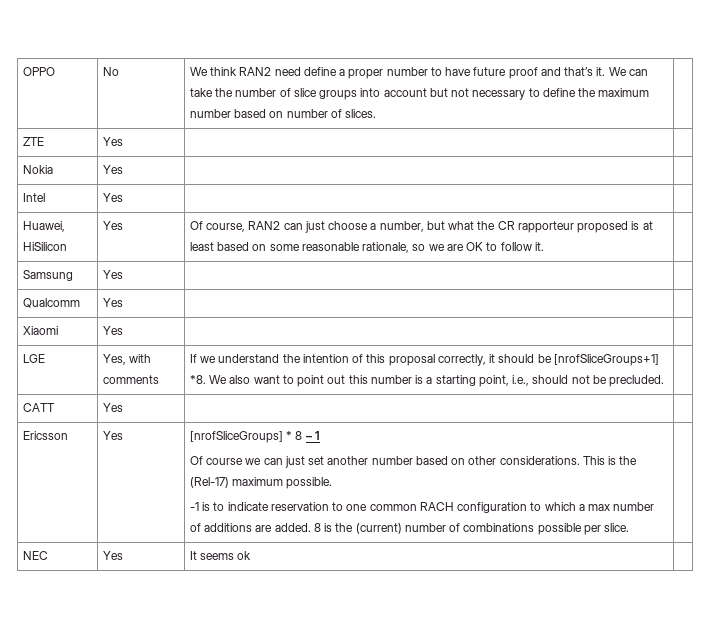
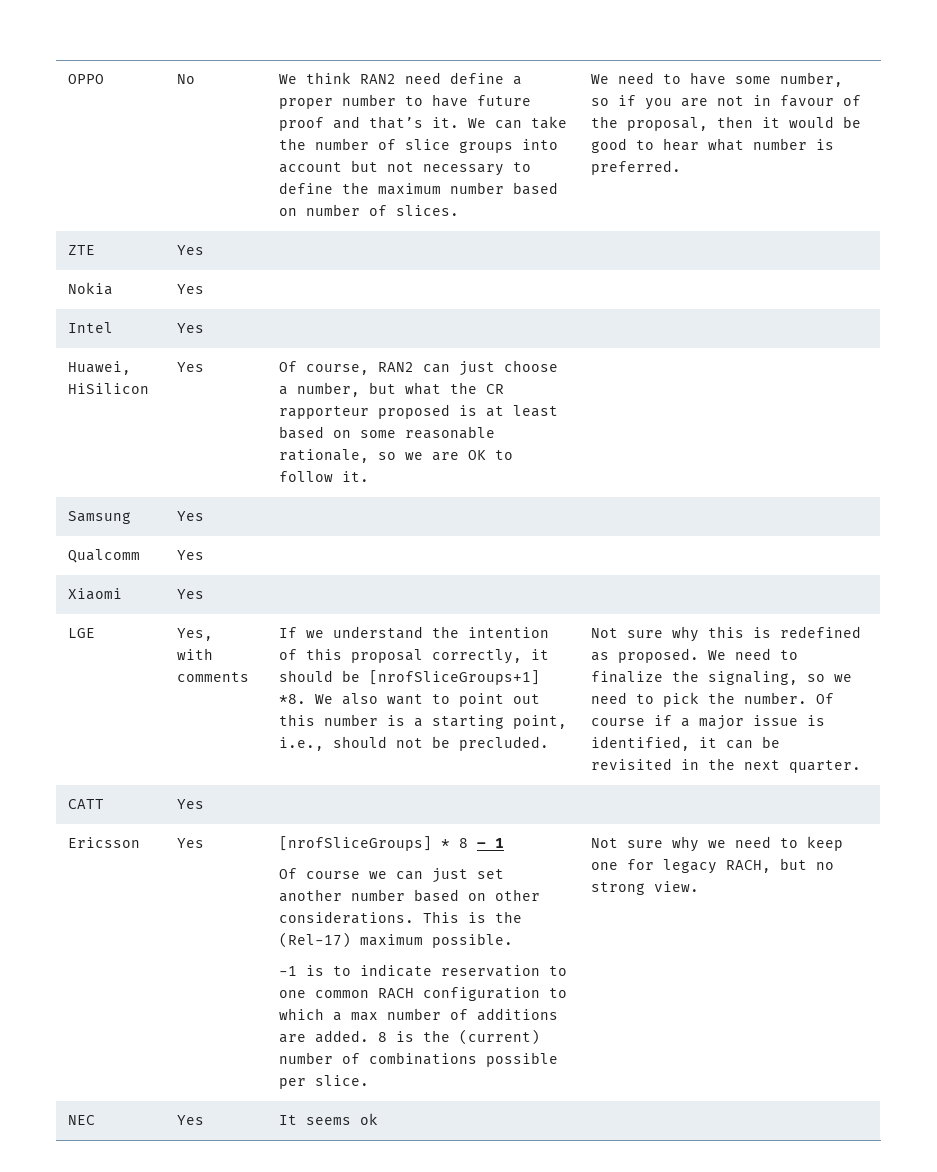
+ We need to have some number, so if you are not in favour of the proposal, then it would be good to hear what number is preferred.
+ Not sure why this is redefined as proposed. We need to finalize the signaling, so we need to pick the number. Of course if a major issue is identified, it can be revisited in the next quarter.
+ Not sure why we need to keep one for legacy RACH, but no strong view.

